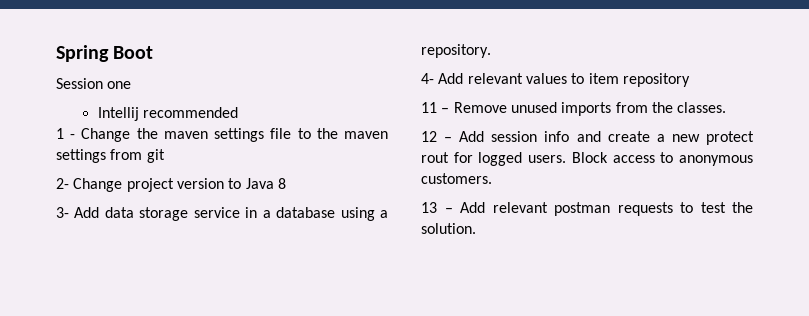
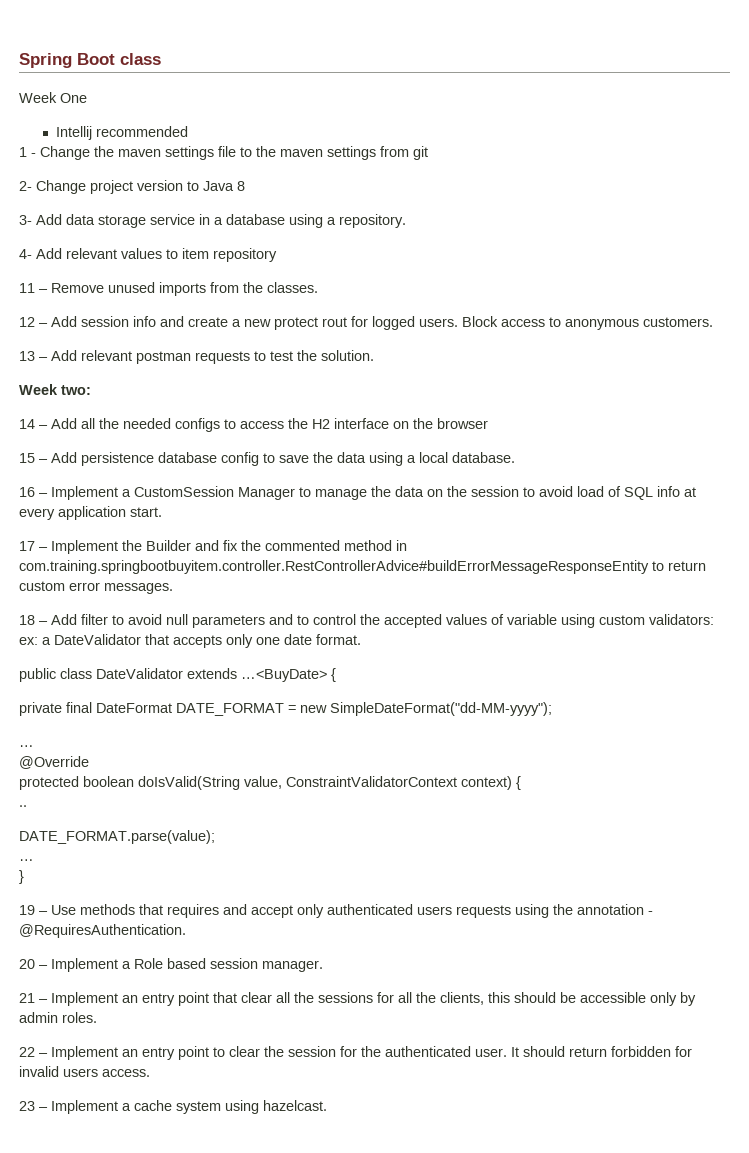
- Spring Boot
- Session one
+ Spring Boot class
+ Week One
+ Week two:
+ 14 – Add all the needed configs to access the H2 interface on the browser
+ 15 – Add persistence database config to save the data using a local database.
+ 16 – Implement a CustomSession Manager to manage the data on the session to avoid load of SQL info at every application start.
+ 17 – Implement the Builder and fix the commented method in com.training.springbootbuyitem.controller.RestControllerAdvice#buildErrorMessageResponseEntity to return custom error messages.
+ 18 – Add filter to avoid null parameters and to control the accepted values of variable using custom validators: ex: a DateValidator that accepts only one date format.
+ public class DateValidator extends …<BuyDate> {
+ private final DateFormat DATE_FORMAT = new SimpleDateFormat("dd-MM-yyyy");
+ …
+ @Override
+ protected boolean doIsValid(String value, ConstraintValidatorContext context) {
+ ..
+ DATE_FORMAT.parse(value);
+ …
+ }
+ 19 – Use methods that requires and accept only authenticated users requests using the annotation - @RequiresAuthentication.
+ 20 – Implement a Role based session manager.
+ 21 – Implement an entry point that clear all the sessions for all the clients, this should be accessible only by admin roles.
+ 22 – Implement an entry point to clear the session for the authenticated user. It should return forbidden for invalid users access.
+ 23 – Implement a cache system using hazelcast.

